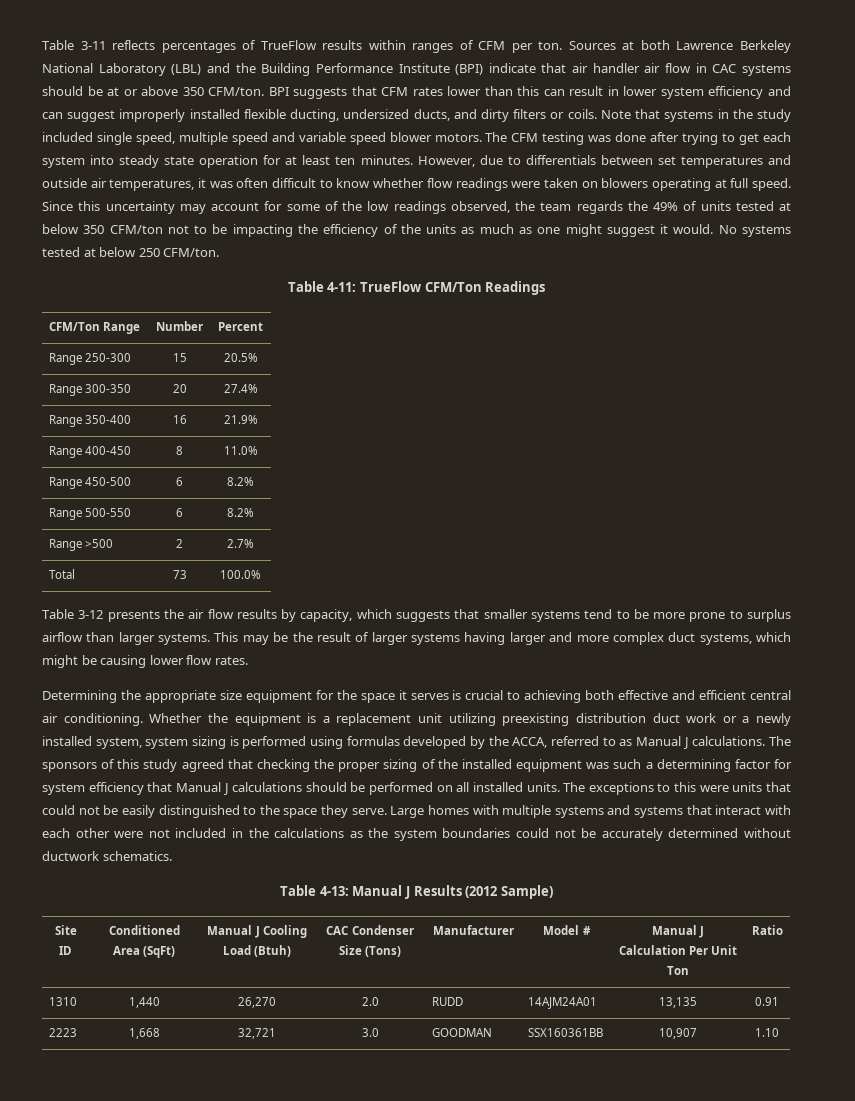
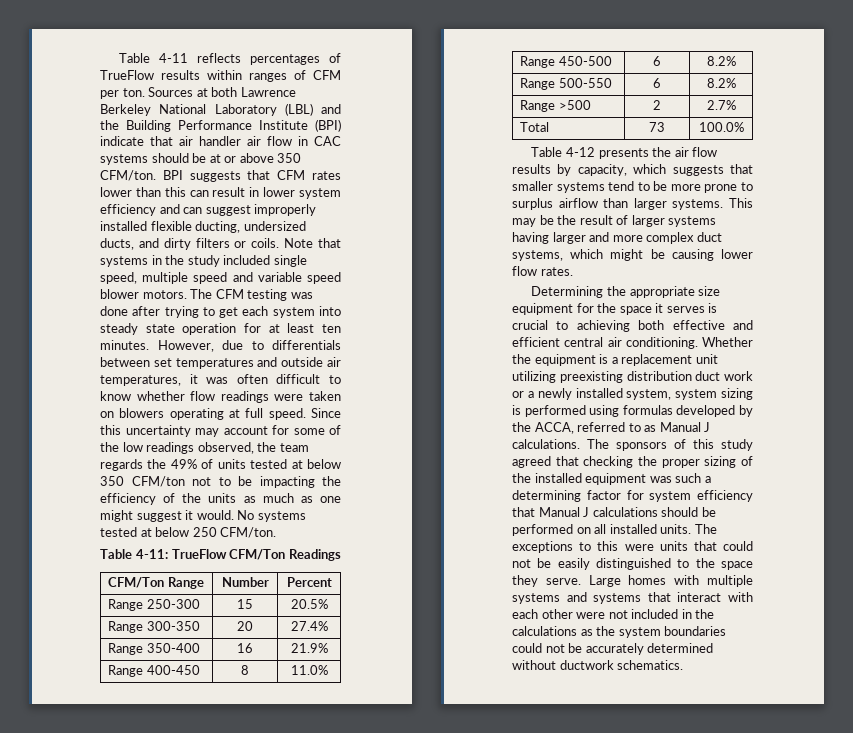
- Table 3-11 reflects percentages of TrueFlow results within ranges of CFM per ton.
+ Table 4-11 reflects percentages of TrueFlow results within ranges of CFM per ton.
- Table 3-12 presents the air flow results by capacity, which suggests that smaller systems tend to be more prone to surplus airflow than larger systems.
+ Table 4-12 presents the air flow results by capacity, which suggests that smaller systems tend to be more prone to surplus airflow than larger systems.
- Table 4-13: Manual J Results (2012 Sample)
- Site ID | Conditioned Area (SqFt) | Manual J Cooling Load (Btuh) | CAC Condenser Size (Tons) | Manufacturer | Model # | Manual J Calculation Per Unit Ton | Ratio
- 1310 | 1,440 | 26,270 | 2.0 | RUDD | 14AJM24A01 | 13,135 | 0.91
- 2223 | 1,668 | 32,721 | 3.0 | GOODMAN | SSX160361BB | 10,907 | 1.10

